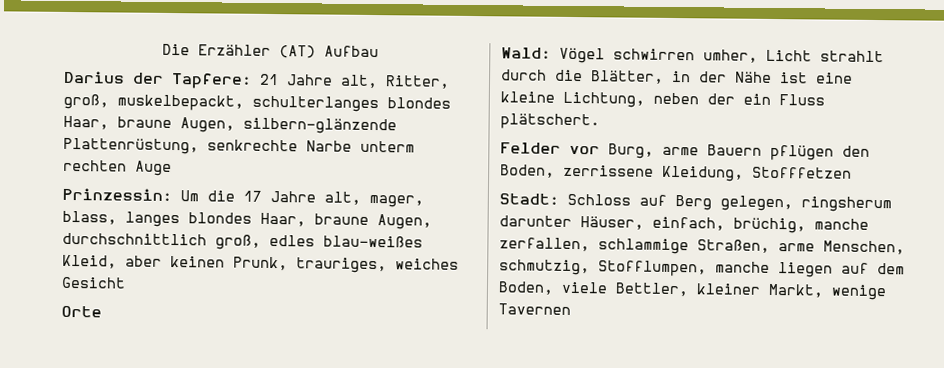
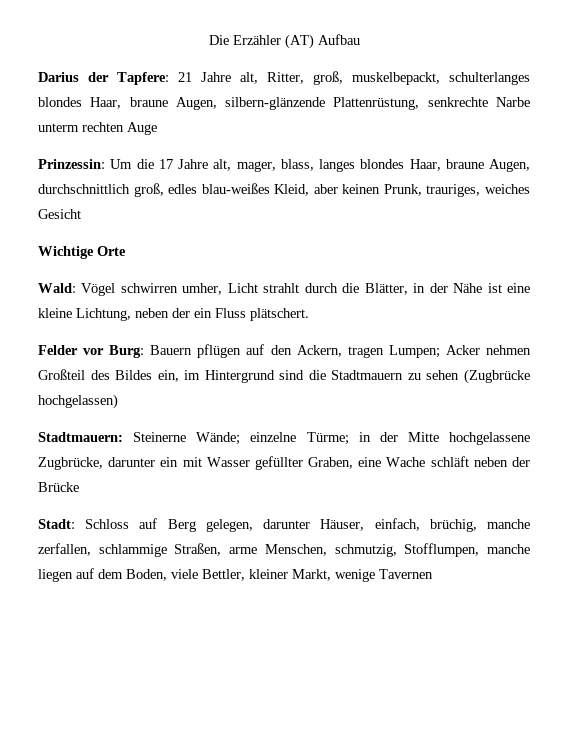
- Orte
+ Wichtige Orte
- Felder vor Burg, arme Bauern pflügen den Boden, zerrissene Kleidung, Stofffetzen
+ Felder vor Burg: Bauern pflügen auf den Ackern, tragen Lumpen; Acker nehmen Großteil des Bildes ein, im Hintergrund sind die Stadtmauern zu sehen (Zugbrücke hochgelassen)
+ Stadtmauern: Steinerne Wände; einzelne Türme; in der Mitte hochgelassene Zugbrücke, darunter ein mit Wasser gefüllter Graben, eine Wache schläft neben der Brücke
- Stadt: Schloss auf Berg gelegen, ringsherum darunter Häuser, einfach, brüchig, manche zerfallen, schlammige Straßen, arme Menschen, schmutzig, Stofflumpen, manche liegen auf dem Boden, viele Bettler, kleiner Markt, wenige Tavernen
+ Stadt: Schloss auf Berg gelegen, darunter Häuser, einfach, brüchig, manche zerfallen, schlammige Straßen, arme Menschen, schmutzig, Stofflumpen, manche liegen auf dem Boden, viele Bettler, kleiner Markt, wenige Tavernen

